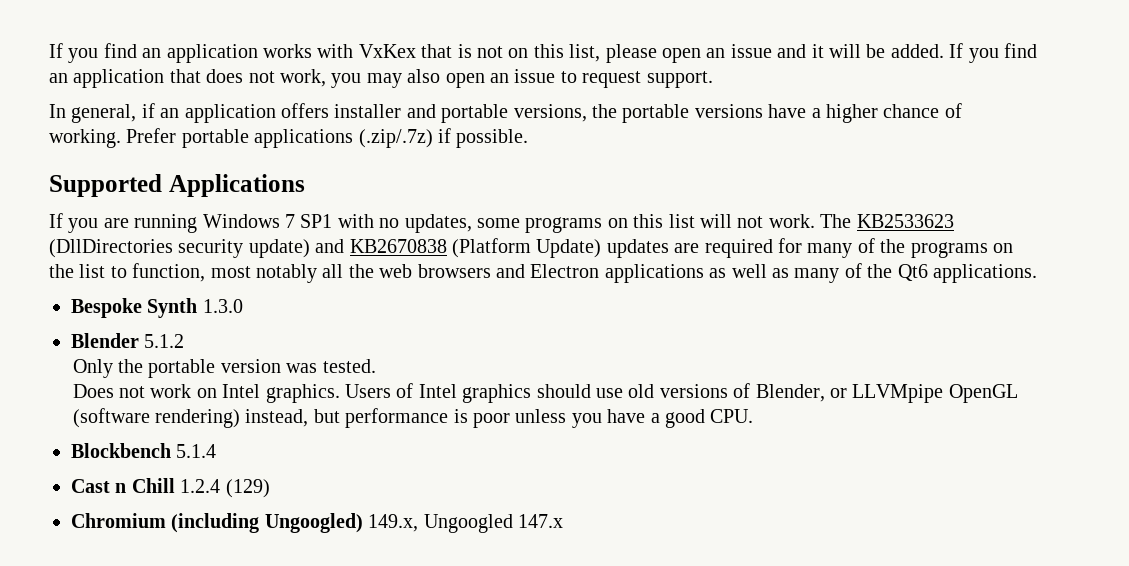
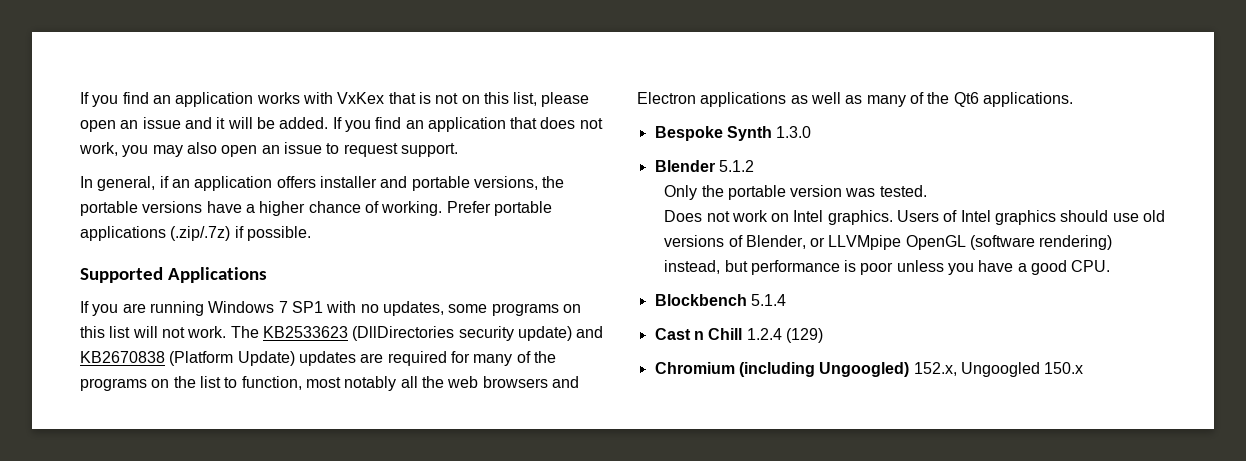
- Chromium (including Ungoogled) 149.x, Ungoogled 147.x
+ Chromium (including Ungoogled) 152.x, Ungoogled 150.x

